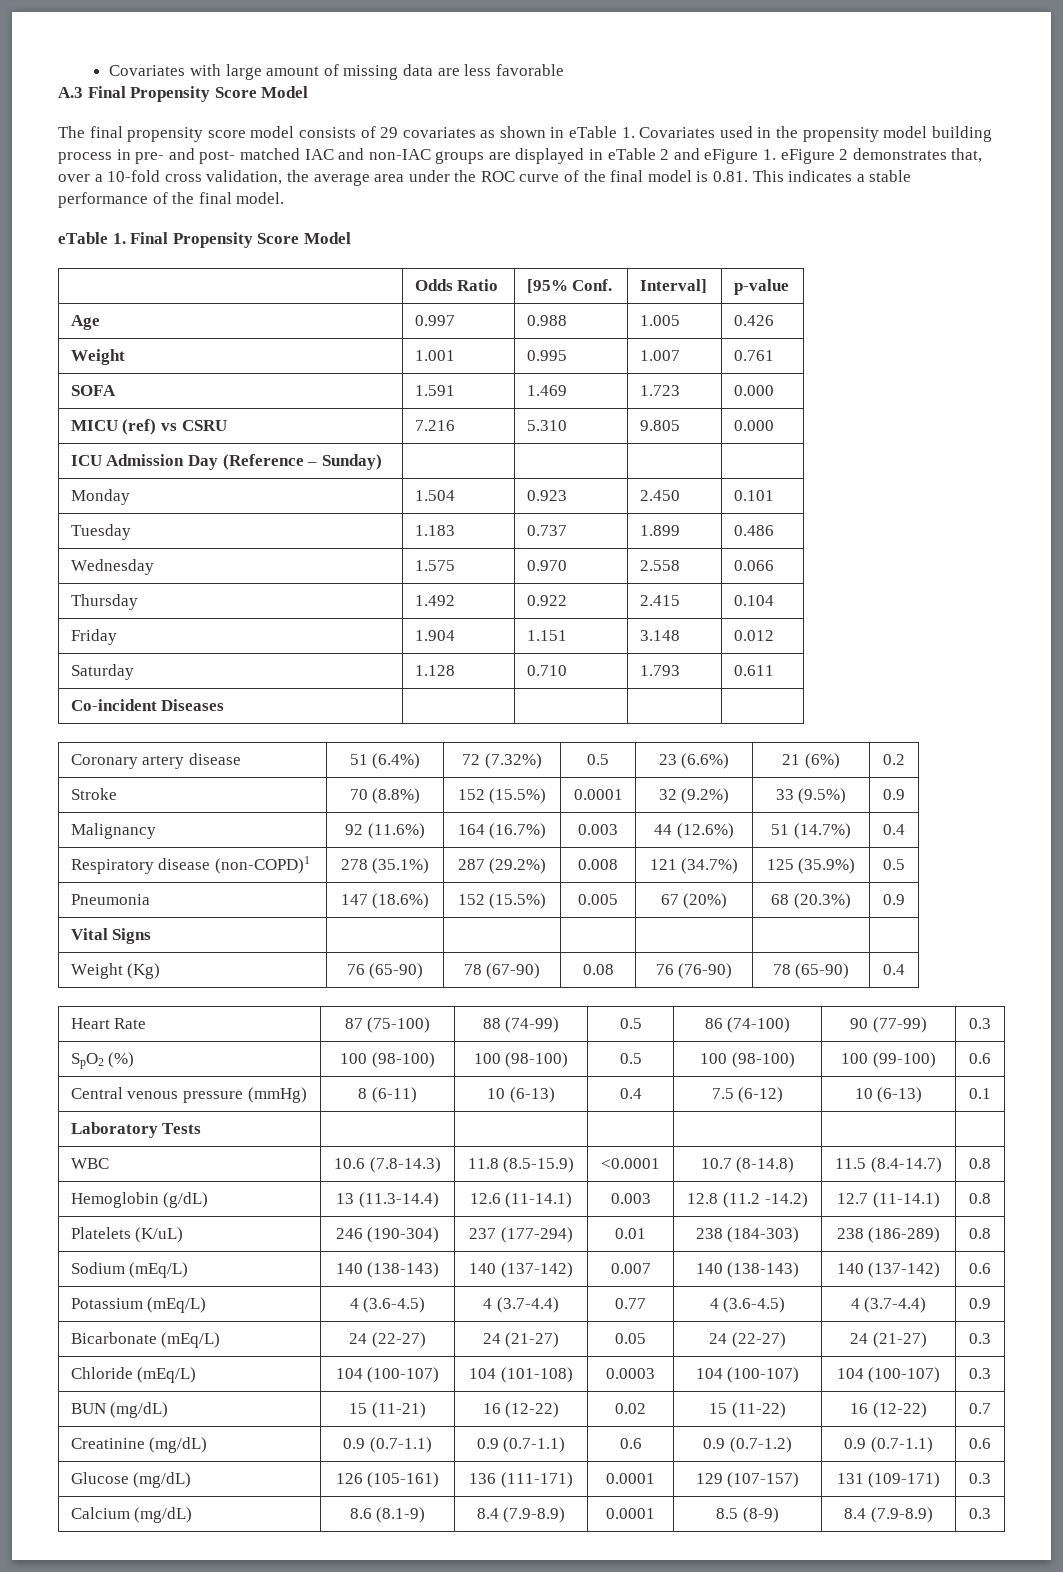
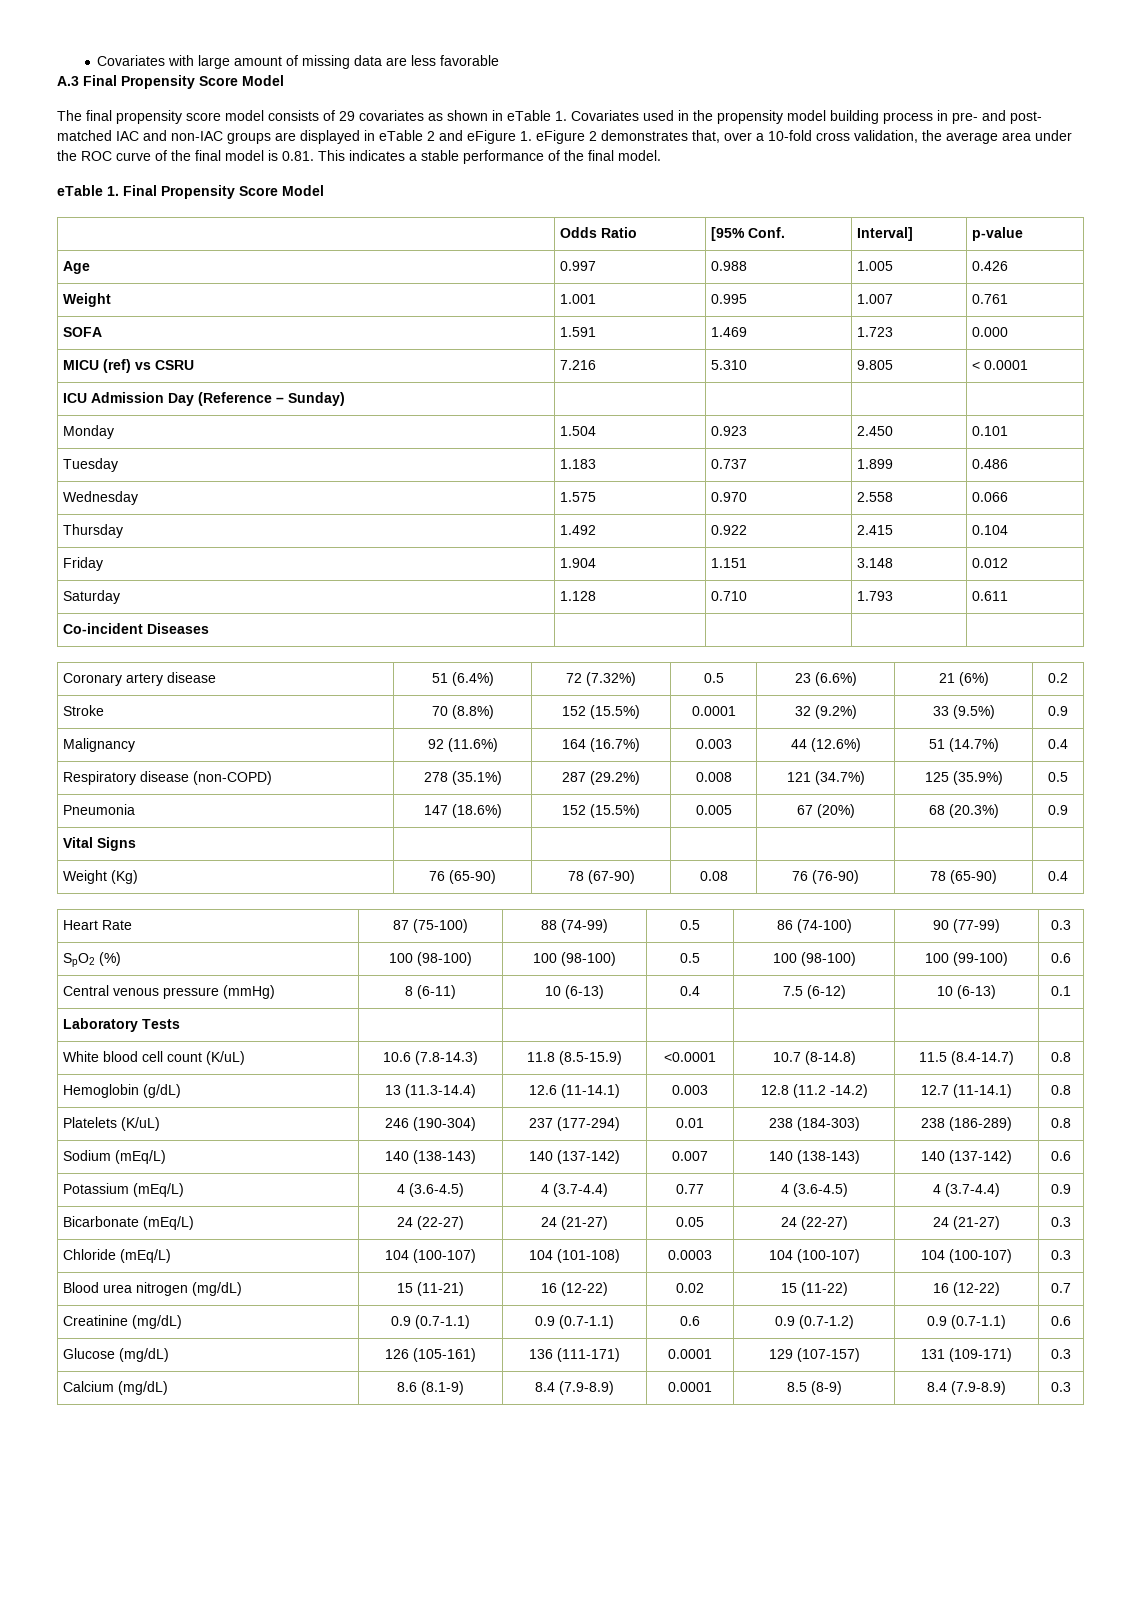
- MICU (ref) vs CSRU | 7.216 | 5.310 | 9.805 | 0.000
+ MICU (ref) vs CSRU | 7.216 | 5.310 | 9.805 | < 0.0001
- Respiratory disease (non-COPD)1 | 278 (35.1%) | 287 (29.2%) | 0.008 | 121 (34.7%) | 125 (35.9%) | 0.5
+ Respiratory disease (non-COPD) | 278 (35.1%) | 287 (29.2%) | 0.008 | 121 (34.7%) | 125 (35.9%) | 0.5
- WBC | 10.6 (7.8-14.3) | 11.8 (8.5-15.9) | <0.0001 | 10.7 (8-14.8) | 11.5 (8.4-14.7) | 0.8
+ White blood cell count (K/uL) | 10.6 (7.8-14.3) | 11.8 (8.5-15.9) | <0.0001 | 10.7 (8-14.8) | 11.5 (8.4-14.7) | 0.8
- BUN (mg/dL) | 15 (11-21) | 16 (12-22) | 0.02 | 15 (11-22) | 16 (12-22) | 0.7
+ Blood urea nitrogen (mg/dL) | 15 (11-21) | 16 (12-22) | 0.02 | 15 (11-22) | 16 (12-22) | 0.7

